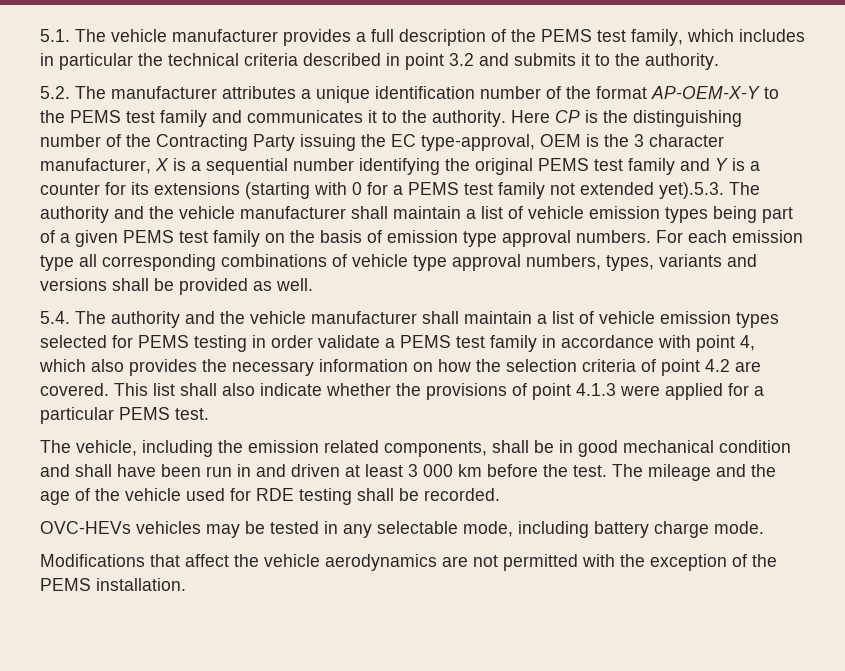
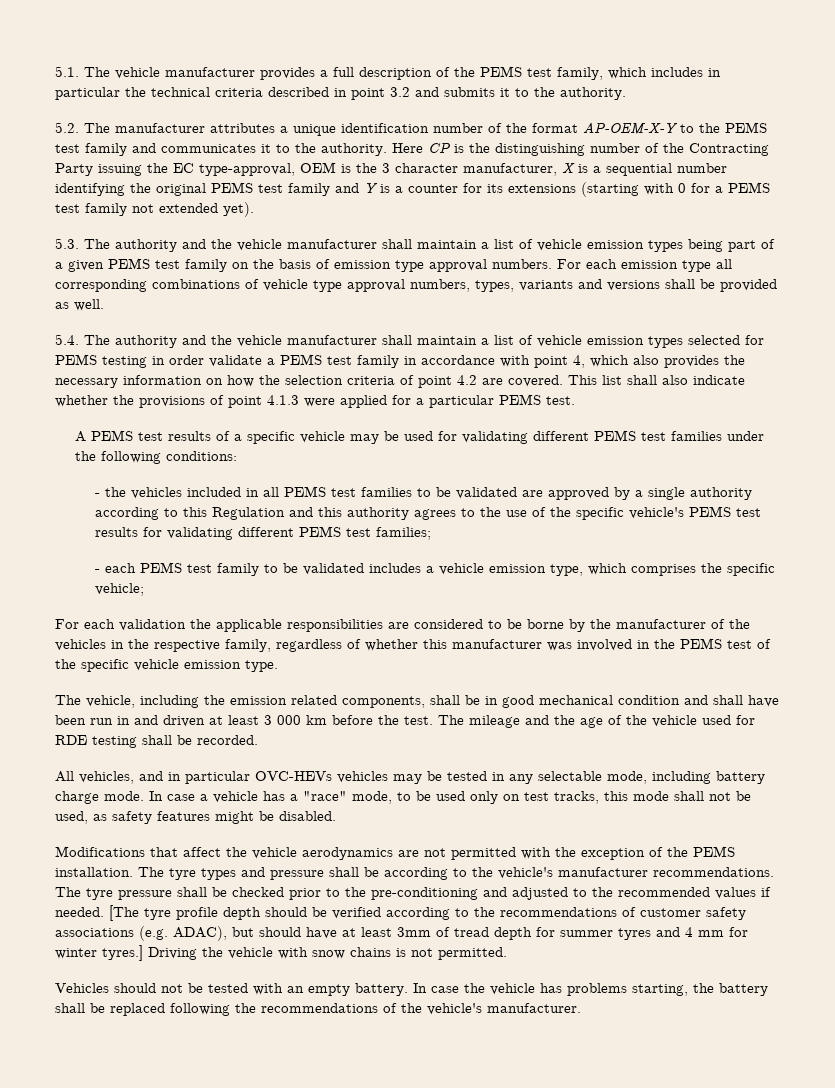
- Here CP is the distinguishing number of the Contracting Party issuing the EC type-approval, OEM is the 3 character manufacturer, X is a sequential number identifying the original PEMS test family and Y is a counter for its extensions (starting with 0 for a PEMS test family not extended yet).5.3. The authority and the vehicle manufacturer shall maintain a list of vehicle emission types being part of a given PEMS test family on the basis of emission type approval numbers.
+ Here CP is the distinguishing number of the Contracting Party issuing the EC type-approval, OEM is the 3 character manufacturer, X is a sequential number identifying the original PEMS test family and Y is a counter for its extensions (starting with 0 for a PEMS test family not extended yet).
+ 5.3. The authority and the vehicle manufacturer shall maintain a list of vehicle emission types being part of a given PEMS test family on the basis of emission type approval numbers.
+ A PEMS test results of a specific vehicle may be used for validating different PEMS test families under the following conditions:
+ - the vehicles included in all PEMS test families to be validated are approved by a single authority according to this Regulation and this authority agrees to the use of the specific vehicle's PEMS test results for validating different PEMS test families;
+ - each PEMS test family to be validated includes a vehicle emission type, which comprises the specific vehicle;
+ For each validation the applicable responsibilities are considered to be borne by the manufacturer of the vehicles in the respective family, regardless of whether this manufacturer was involved in the PEMS test of the specific vehicle emission type.
- OVC-HEVs vehicles may be tested in any selectable mode, including battery charge mode.
+ All vehicles, and in particular OVC-HEVs vehicles may be tested in any selectable mode, including battery charge mode. In case a vehicle has a "race" mode, to be used only on test tracks, this mode shall not be used, as safety features might be disabled.
+ The tyre types and pressure shall be according to the vehicle's manufacturer recommendations. The tyre pressure shall be checked prior to the pre-conditioning and adjusted to the recommended values if needed. [The tyre profile depth should be verified according to the recommendations of customer safety associations (e.g. ADAC), but should have at least 3mm of tread depth for summer tyres and 4 mm for winter tyres.] Driving the vehicle with snow chains is not permitted.
+ Vehicles should not be tested with an empty battery. In case the vehicle has problems starting, the battery shall be replaced following the recommendations of the vehicle's manufacturer.

